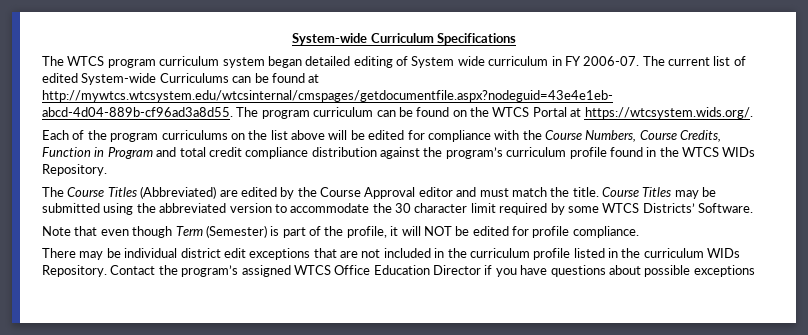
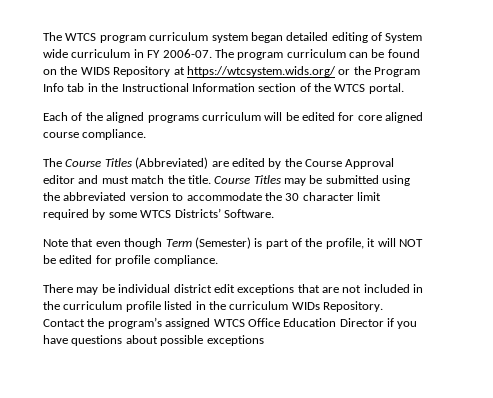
- System-wide Curriculum Specifications
- The current list of edited System-wide Curriculums can be found at http://mywtcs.wtcsystem.edu/wtcsinternal/cmspages/getdocumentfile.aspx?nodeguid=43e4e1eb- abcd-4d04-889b-cf96ad3a8d55. The program curriculum can be found on the WTCS Portal at https://wtcsystem.wids.org/.
- Each of the program curriculums on the list above will be edited for compliance with the Course Numbers, Course Credits, Function in Program and total credit compliance distribution against the program’s curriculum profile found in the WTCS WIDs Repository.
+ The program curriculum can be found on the WIDS Repository at https://wtcsystem.wids.org/ or the Program Info tab in the Instructional Information section of the WTCS portal.
+ Each of the aligned programs curriculum will be edited for core aligned course compliance.

